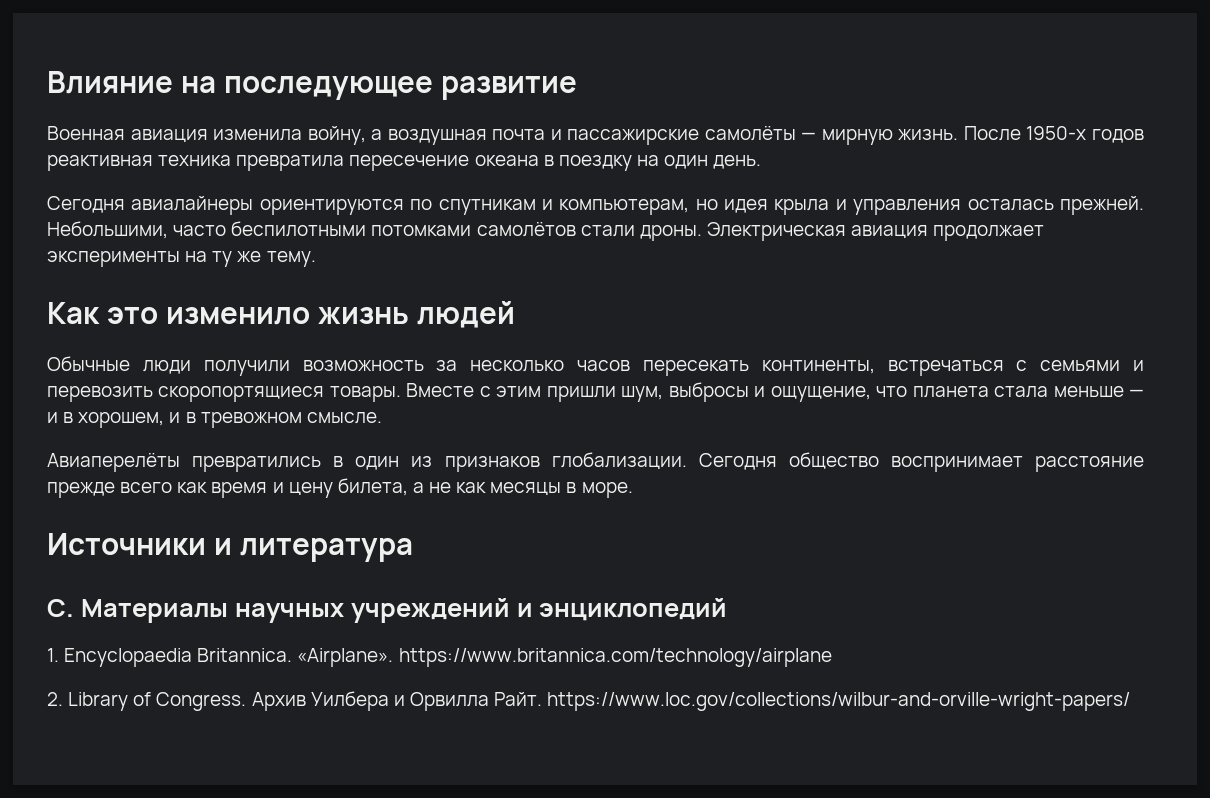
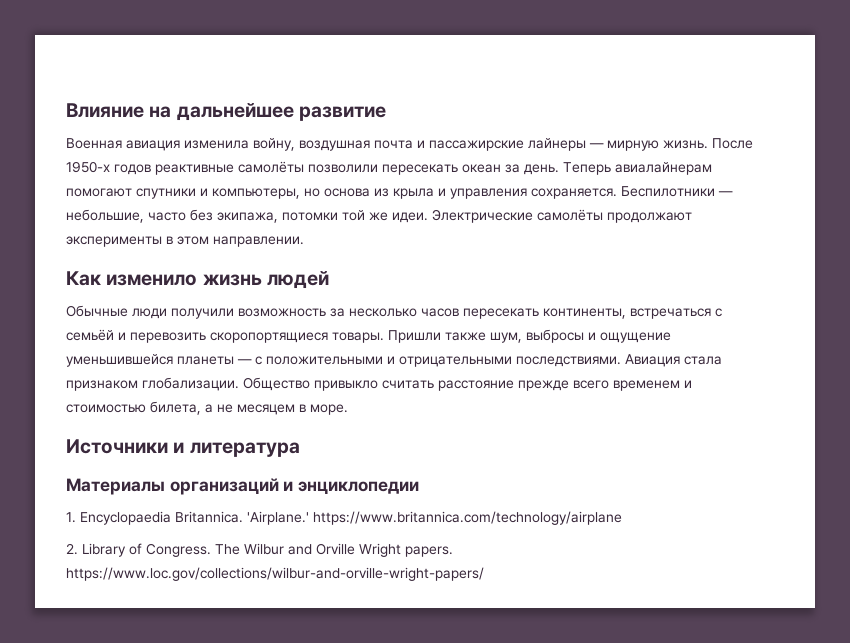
- Влияние на последующее развитие
+ Влияние на дальнейшее развитие
- Военная авиация изменила войну, а воздушная почта и пассажирские самолёты — мирную жизнь.
+ Военная авиация изменила войну, воздушная почта и пассажирские лайнеры — мирную жизнь.
- После 1950-х годов реактивная техника превратила пересечение океана в поездку на один день.
- Сегодня авиалайнеры ориентируются по спутникам и компьютерам, но идея крыла и управления осталась прежней. Небольшими, часто беспилотными потомками самолётов стали дроны. Электрическая авиация продолжает эксперименты на ту же тему.
+ После 1950-х годов реактивные самолёты позволили пересекать океан за день. Теперь авиалайнерам помогают спутники и компьютеры, но основа из крыла и управления сохраняется. Беспилотники — небольшие, часто без экипажа, потомки той же идеи. Электрические самолёты продолжают эксперименты в этом направлении.
- Как это изменило жизнь людей
+ Как изменило жизнь людей
- Обычные люди получили возможность за несколько часов пересекать континенты, встречаться с семьями и перевозить скоропортящиеся товары.
+ Обычные люди получили возможность за несколько часов пересекать континенты, встречаться с семьёй и перевозить скоропортящиеся товары.
- Вместе с этим пришли шум, выбросы и ощущение, что планета стала меньше — и в хорошем, и в тревожном смысле.
- Авиаперелёты превратились в один из признаков глобализации. Сегодня общество воспринимает расстояние прежде всего как время и цену билета, а не как месяцы в море.
+ Пришли также шум, выбросы и ощущение уменьшившейся планеты — с положительными и отрицательными последствиями. Авиация стала признаком глобализации. Общество привыкло считать расстояние прежде всего временем и стоимостью билета, а не месяцем в море.
- C. Материалы научных учреждений и энциклопедий
+ Материалы организаций и энциклопедии
- «Airplane». https://www.britannica.com/technology/airplane
+ 'Airplane.' https://www.britannica.com/technology/airplane
- Архив Уилбера и Орвилла Райт. https://www.loc.gov/collections/wilbur-and-orville-wright-papers/
+ The Wilbur and Orville Wright papers. https://www.loc.gov/collections/wilbur-and-orville-wright-papers/

